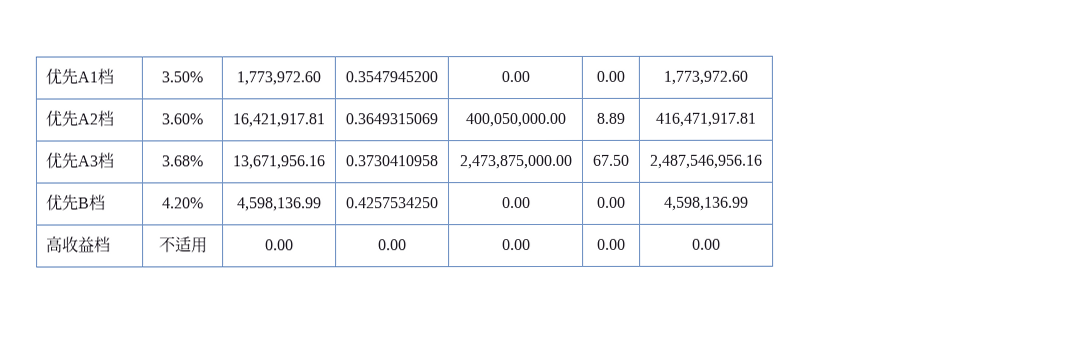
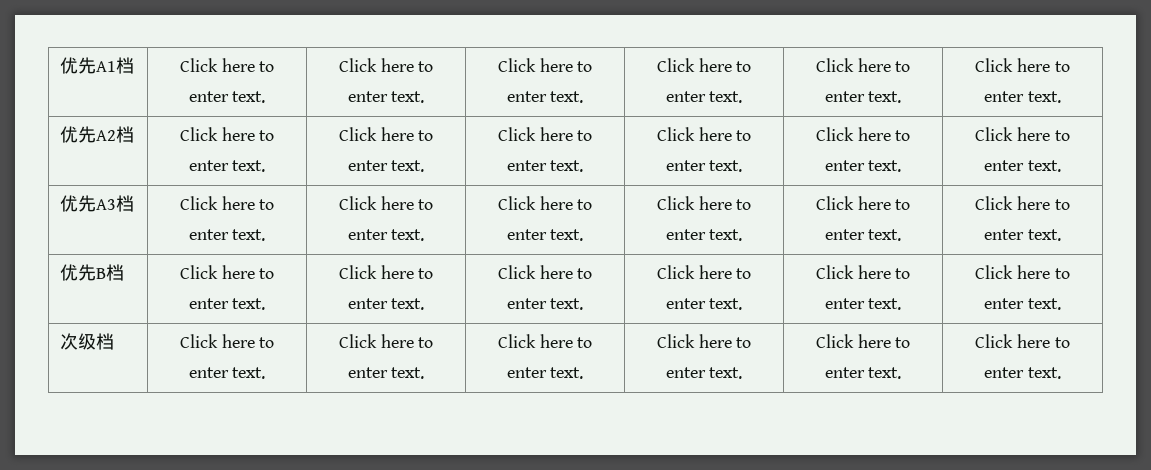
- 优先A1档 | 3.50% | 1,773,972.60 | 0.3547945200 | 0.00 | 0.00 | 1,773,972.60
- 优先A2档 | 3.60% | 16,421,917.81 | 0.3649315069 | 400,050,000.00 | 8.89 | 416,471,917.81
- 优先A3档 | 3.68% | 13,671,956.16 | 0.3730410958 | 2,473,875,000.00 | 67.50 | 2,487,546,956.16
- 优先B档 | 4.20% | 4,598,136.99 | 0.4257534250 | 0.00 | 0.00 | 4,598,136.99
- 高收益档 | 不适用 | 0.00 | 0.00 | 0.00 | 0.00 | 0.00
+ 优先A1档 | Click here to enter text. | Click here to enter text. | Click here to enter text. | Click here to enter text. | Click here to enter text. | Click here to enter text.
+ 优先A2档 | Click here to enter text. | Click here to enter text. | Click here to enter text. | Click here to enter text. | Click here to enter text. | Click here to enter text.
+ 优先A3档 | Click here to enter text. | Click here to enter text. | Click here to enter text. | Click here to enter text. | Click here to enter text. | Click here to enter text.
+ 优先B档 | Click here to enter text. | Click here to enter text. | Click here to enter text. | Click here to enter text. | Click here to enter text. | Click here to enter text.
+ 次级档 | Click here to enter text. | Click here to enter text. | Click here to enter text. | Click here to enter text. | Click here to enter text. | Click here to enter text.

